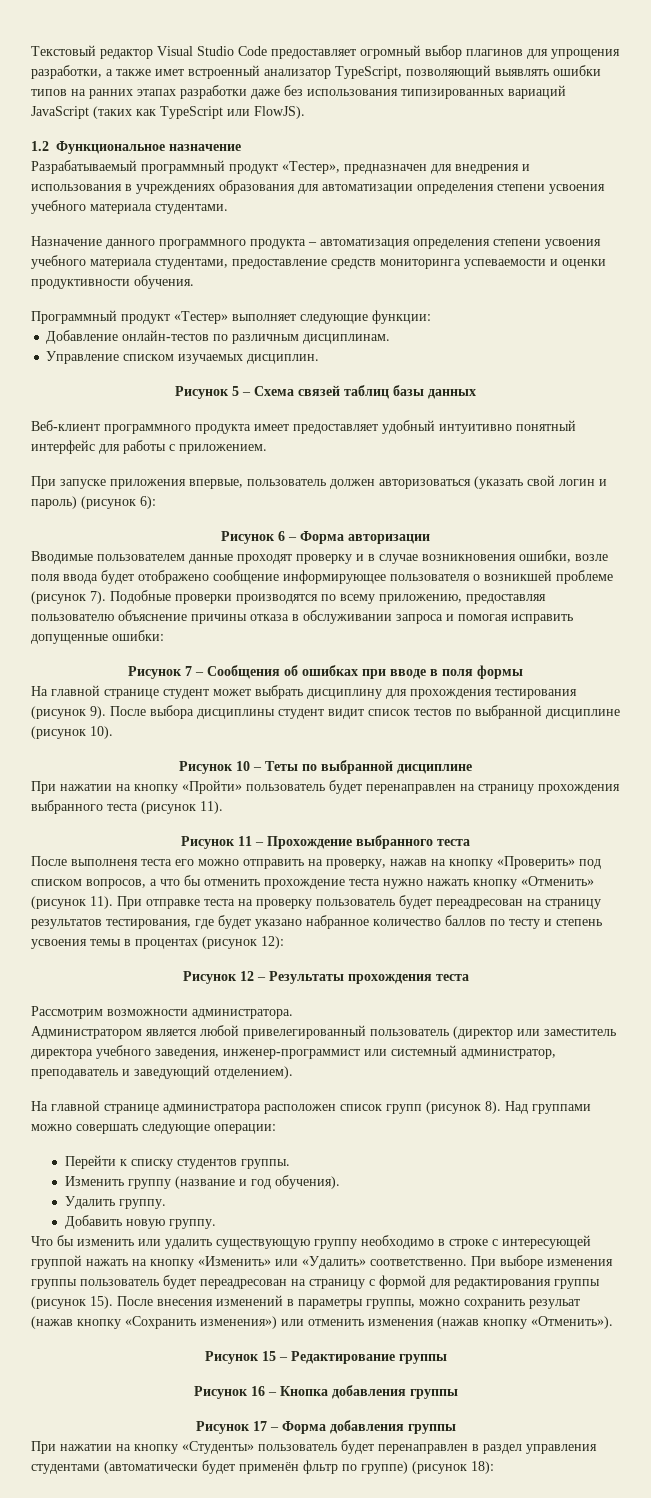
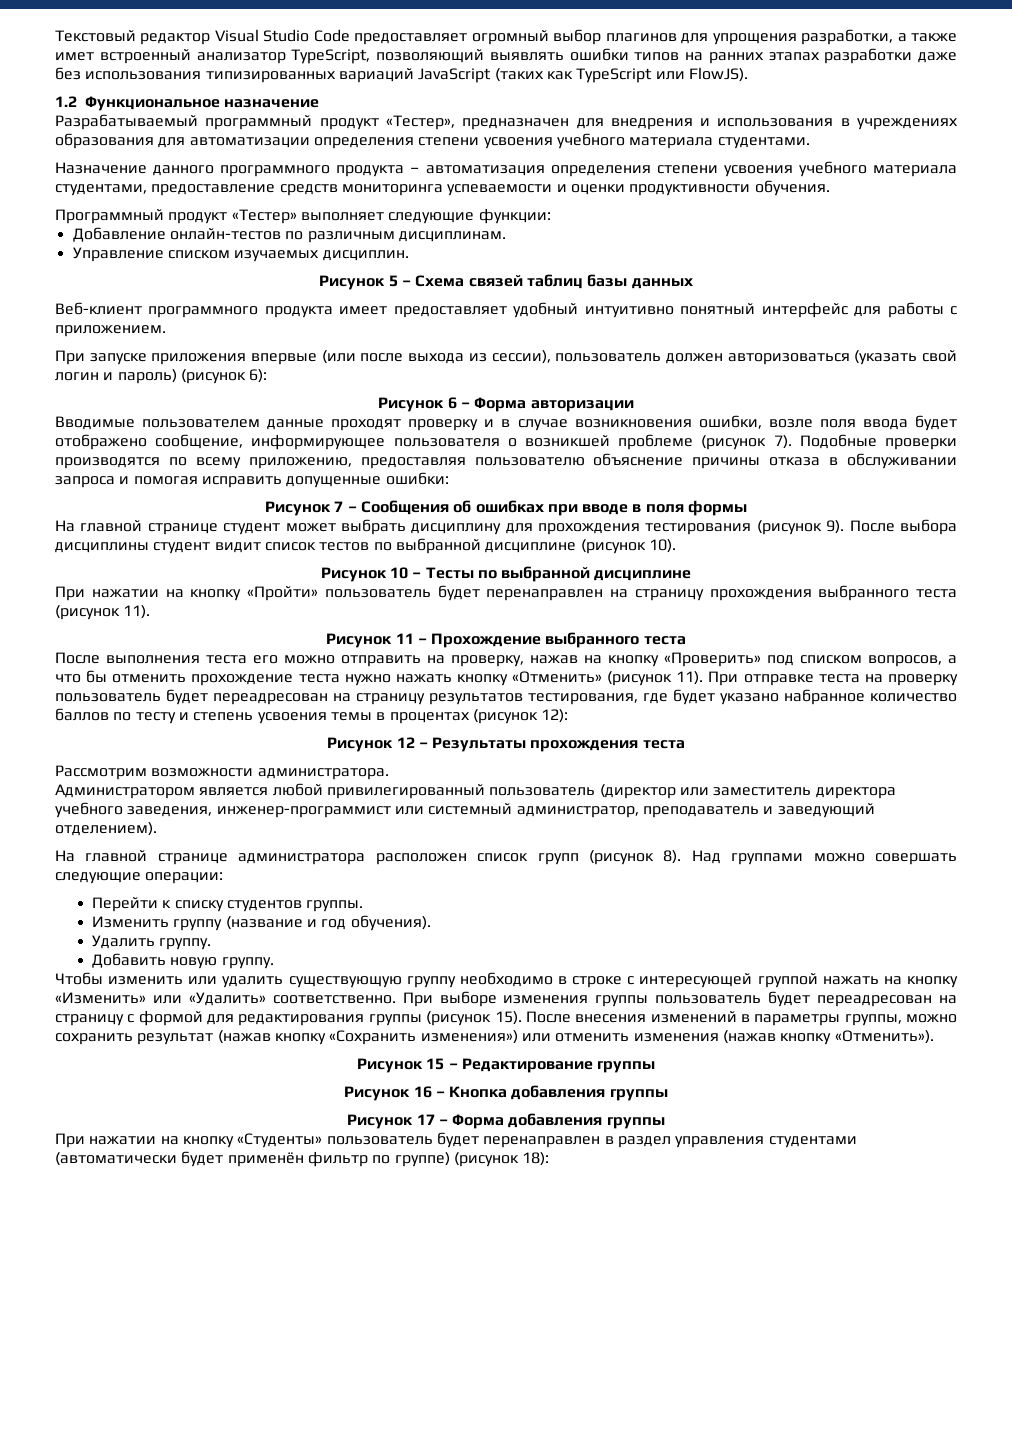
- При запуске приложения впервые, пользователь должен авторизоваться (указать свой логин и пароль) (рисунок 6):
+ При запуске приложения впервые (или после выхода из сессии), пользователь должен авторизоваться (указать свой логин и пароль) (рисунок 6):
- Вводимые пользователем данные проходят проверку и в случае возникновения ошибки, возле поля ввода будет отображено сообщение информирующее пользователя о возникшей проблеме (рисунок 7).
+ Вводимые пользователем данные проходят проверку и в случае возникновения ошибки, возле поля ввода будет отображено сообщение, информирующее пользователя о возникшей проблеме (рисунок 7).
- Рисунок 10 – Теты по выбранной дисциплине
+ Рисунок 10 – Теcты по выбранной дисциплине
- После выполненя теста его можно отправить на проверку, нажав на кнопку «Проверить» под списком вопросов, а что бы отменить прохождение теста нужно нажать кнопку «Отменить» (рисунок 11).
+ После выполнения теста его можно отправить на проверку, нажав на кнопку «Проверить» под списком вопросов, а что бы отменить прохождение теста нужно нажать кнопку «Отменить» (рисунок 11).
- Администратором является любой привелегированный пользователь (директор или заместитель директора учебного заведения, инженер-программист или системный администратор, преподаватель и заведующий отделением).
+ Администратором является любой привилегированный пользователь (директор или заместитель директора учебного заведения, инженер-программист или системный администратор, преподаватель и заведующий отделением).
- Что бы изменить или удалить существующую группу необходимо в строке с интересующей группой нажать на кнопку «Изменить» или «Удалить» соответственно.
+ Чтобы изменить или удалить существующую группу необходимо в строке с интересующей группой нажать на кнопку «Изменить» или «Удалить» соответственно.
- После внесения изменений в параметры группы, можно сохранить резульат (нажав кнопку «Сохранить изменения») или отменить изменения (нажав кнопку «Отменить»).
+ После внесения изменений в параметры группы, можно сохранить результат (нажав кнопку «Сохранить изменения») или отменить изменения (нажав кнопку «Отменить»).
- При нажатии на кнопку «Студенты» пользователь будет перенаправлен в раздел управления студентами (автоматически будет применён фльтр по группе) (рисунок 18):
+ При нажатии на кнопку «Студенты» пользователь будет перенаправлен в раздел управления студентами (автоматически будет применён фильтр по группе) (рисунок 18):

